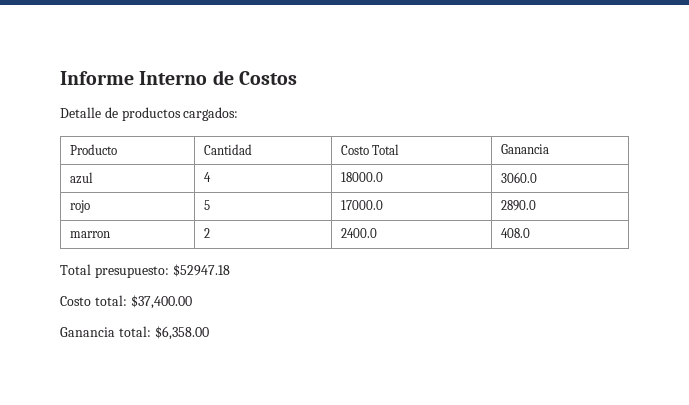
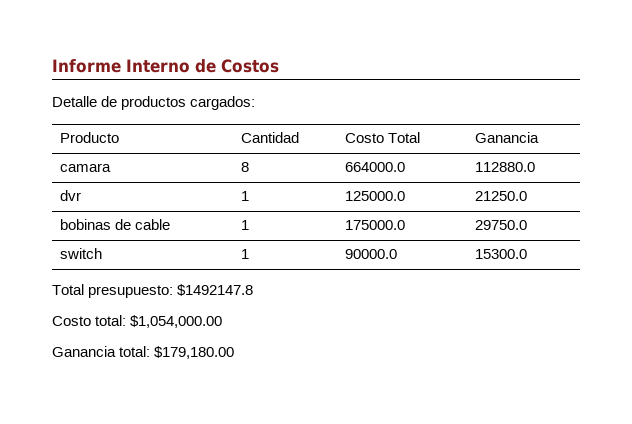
- azul | 4 | 18000.0 | 3060.0
- rojo | 5 | 17000.0 | 2890.0
- marron | 2 | 2400.0 | 408.0
+ camara | 8 | 664000.0 | 112880.0
+ dvr | 1 | 125000.0 | 21250.0
+ bobinas de cable | 1 | 175000.0 | 29750.0
+ switch | 1 | 90000.0 | 15300.0
- Total presupuesto: $52947.18
+ Total presupuesto: $1492147.8
- Costo total: $37,400.00
+ Costo total: $1,054,000.00
- Ganancia total: $6,358.00
+ Ganancia total: $179,180.00

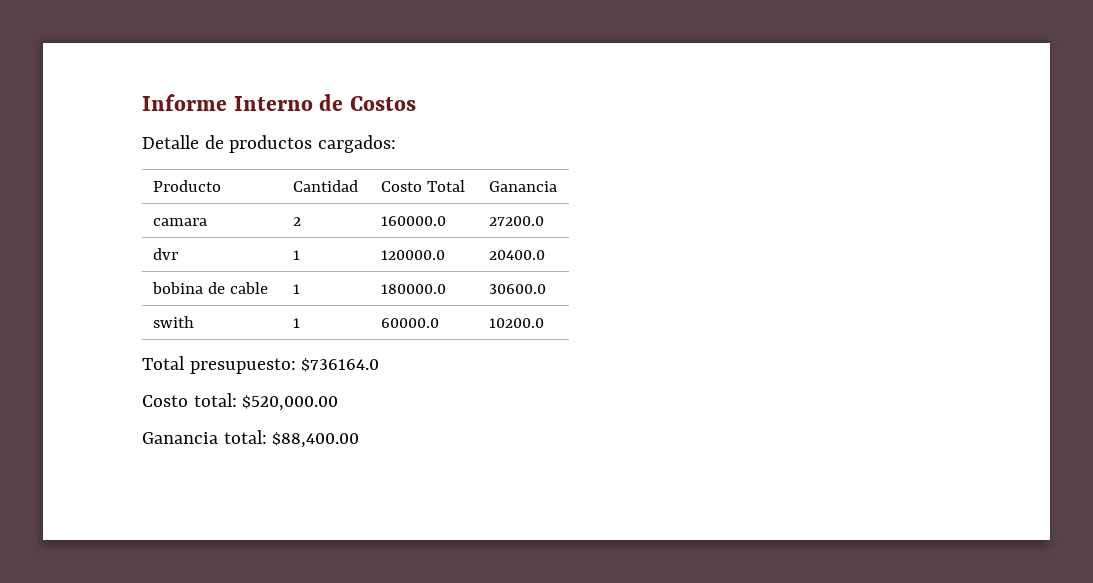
- camara | 8 | 664000.0 | 112880.0
+ camara | 2 | 160000.0 | 27200.0
- dvr | 1 | 125000.0 | 21250.0
- bobinas de cable | 1 | 175000.0 | 29750.0
- switch | 1 | 90000.0 | 15300.0
+ dvr | 1 | 120000.0 | 20400.0
+ bobina de cable | 1 | 180000.0 | 30600.0
+ swith | 1 | 60000.0 | 10200.0
- Total presupuesto: $1492147.8
+ Total presupuesto: $736164.0
- Costo total: $1,054,000.00
+ Costo total: $520,000.00
- Ganancia total: $179,180.00
+ Ganancia total: $88,400.00

